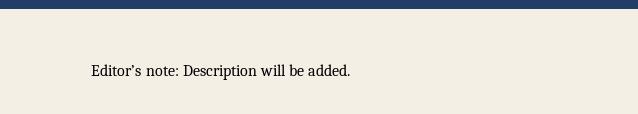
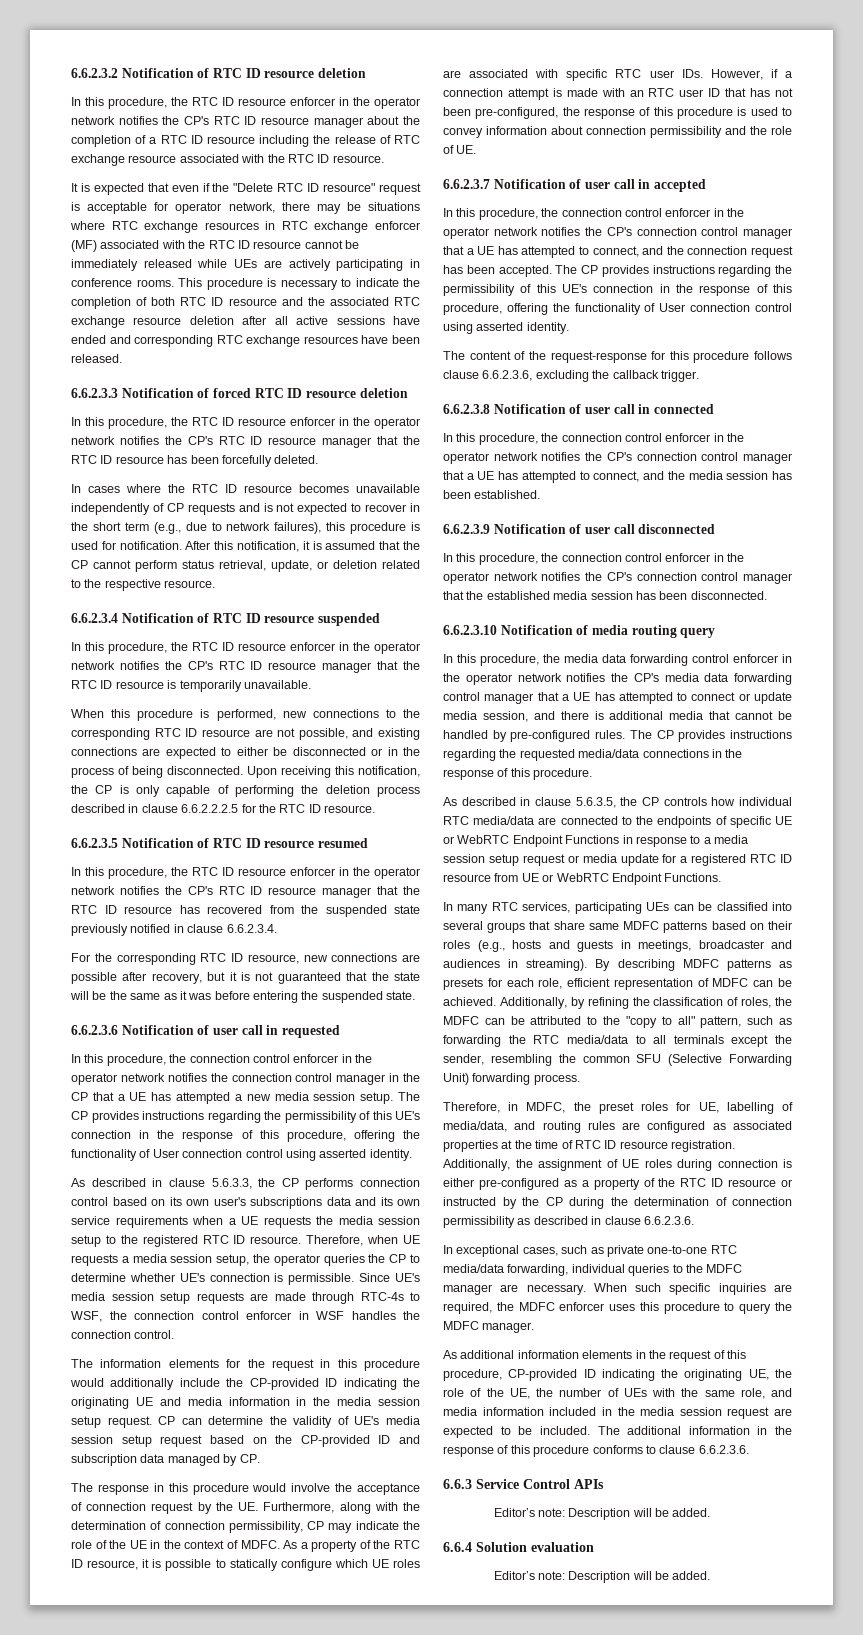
+ 6.6.2.3.2 Notification of RTC ID resource deletion
+ In this procedure, the RTC ID resource enforcer in the operator network notifies the CP's RTC ID resource manager about the completion of a RTC ID resource including the release of RTC exchange resource associated with the RTC ID resource.
+ It is expected that even if the "Delete RTC ID resource" request is acceptable for operator network, there may be situations where RTC exchange resources in RTC exchange enforcer (MF) associated with the RTC ID resource cannot be immediately released while UEs are actively participating in conference rooms. This procedure is necessary to indicate the completion of both RTC ID resource and the associated RTC exchange resource deletion after all active sessions have ended and corresponding RTC exchange resources have been released.
+ 6.6.2.3.3 Notification of forced RTC ID resource deletion
+ In this procedure, the RTC ID resource enforcer in the operator network notifies the CP's RTC ID resource manager that the RTC ID resource has been forcefully deleted.
+ In cases where the RTC ID resource becomes unavailable independently of CP requests and is not expected to recover in the short term (e.g., due to network failures), this procedure is used for notification. After this notification, it is assumed that the CP cannot perform status retrieval, update, or deletion related to the respective resource.
+ 6.6.2.3.4 Notification of RTC ID resource suspended
+ In this procedure, the RTC ID resource enforcer in the operator network notifies the CP's RTC ID resource manager that the RTC ID resource is temporarily unavailable.
+ When this procedure is performed, new connections to the corresponding RTC ID resource are not possible, and existing connections are expected to either be disconnected or in the process of being disconnected. Upon receiving this notification, the CP is only capable of performing the deletion process described in clause 6.6.2.2.2.5 for the RTC ID resource.
+ 6.6.2.3.5 Notification of RTC ID resource resumed
+ In this procedure, the RTC ID resource enforcer in the operator network notifies the CP's RTC ID resource manager that the RTC ID resource has recovered from the suspended state previously notified in clause 6.6.2.3.4.
+ For the corresponding RTC ID resource, new connections are possible after recovery, but it is not guaranteed that the state will be the same as it was before entering the suspended state.
+ 6.6.2.3.6 Notification of user call in requested
+ In this procedure, the connection control enforcer in the operator network notifies the connection control manager in the CP that a UE has attempted a new media session setup. The CP provides instructions regarding the permissibility of this UE's connection in the response of this procedure, offering the functionality of User connection control using asserted identity.
+ As described in clause 5.6.3.3, the CP performs connection control based on its own user's subscriptions data and its own service requirements when a UE requests the media session setup to the registered RTC ID resource. Therefore, when UE requests a media session setup, the operator queries the CP to determine whether UE's connection is permissible. Since UE's media session setup requests are made through RTC-4s to WSF, the connection control enforcer in WSF handles the connection control.
+ The information elements for the request in this procedure would additionally include the CP-provided ID indicating the originating UE and media information in the media session setup request. CP can determine the validity of UE's media session setup request based on the CP-provided ID and subscription data managed by CP.
+ The response in this procedure would involve the acceptance of connection request by the UE. Furthermore, along with the determination of connection permissibility, CP may indicate the role of the UE in the context of MDFC. As a property of the RTC ID resource, it is possible to statically configure which UE roles are associated with specific RTC user IDs. However, if a connection attempt is made with an RTC user ID that has not been pre-configured, the response of this procedure is used to convey information about connection permissibility and the role of UE.
+ 6.6.2.3.7 Notification of user call in accepted
+ In this procedure, the connection control enforcer in the operator network notifies the CP's connection control manager that a UE has attempted to connect, and the connection request has been accepted. The CP provides instructions regarding the permissibility of this UE's connection in the response of this procedure, offering the functionality of User connection control using asserted identity.
+ The content of the request-response for this procedure follows clause 6.6.2.3.6, excluding the callback trigger.
+ 6.6.2.3.8 Notification of user call in connected
+ In this procedure, the connection control enforcer in the operator network notifies the CP's connection control manager that a UE has attempted to connect, and the media session has been established.
+ 6.6.2.3.9 Notification of user call disconnected
+ In this procedure, the connection control enforcer in the operator network notifies the CP's connection control manager that the established media session has been disconnected.
+ 6.6.2.3.10 Notification of media routing query
+ In this procedure, the media data forwarding control enforcer in the operator network notifies the CP's media data forwarding control manager that a UE has attempted to connect or update media session, and there is additional media that cannot be handled by pre-configured rules. The CP provides instructions regarding the requested media/data connections in the response of this procedure.
+ As described in clause 5.6.3.5, the CP controls how individual RTC media/data are connected to the endpoints of specific UE or WebRTC Endpoint Functions in response to a media session setup request or media update for a registered RTC ID resource from UE or WebRTC Endpoint Functions.
+ In many RTC services, participating UEs can be classified into several groups that share same MDFC patterns based on their roles (e.g., hosts and guests in meetings, broadcaster and audiences in streaming). By describing MDFC patterns as presets for each role, efficient representation of MDFC can be achieved. Additionally, by refining the classification of roles, the MDFC can be attributed to the "copy to all" pattern, such as forwarding the RTC media/data to all terminals except the sender, resembling the common SFU (Selective Forwarding Unit) forwarding process.
+ Therefore, in MDFC, the preset roles for UE, labelling of media/data, and routing rules are configured as associated properties at the time of RTC ID resource registration. Additionally, the assignment of UE roles during connection is either pre-configured as a property of the RTC ID resource or instructed by the CP during the determination of connection permissibility as described in clause 6.6.2.3.6.
+ In exceptional cases, such as private one-to-one RTC media/data forwarding, individual queries to the MDFC manager are necessary. When such specific inquiries are required, the MDFC enforcer uses this procedure to query the MDFC manager.
+ As additional information elements in the request of this procedure, CP-provided ID indicating the originating UE, the role of the UE, the number of UEs with the same role, and media information included in the media session request are expected to be included. The additional information in the response of this procedure conforms to clause 6.6.2.3.6.
+ 6.6.3 Service Control APIs
+ Editor’s note: Description will be added.
+ 6.6.4 Solution evaluation

